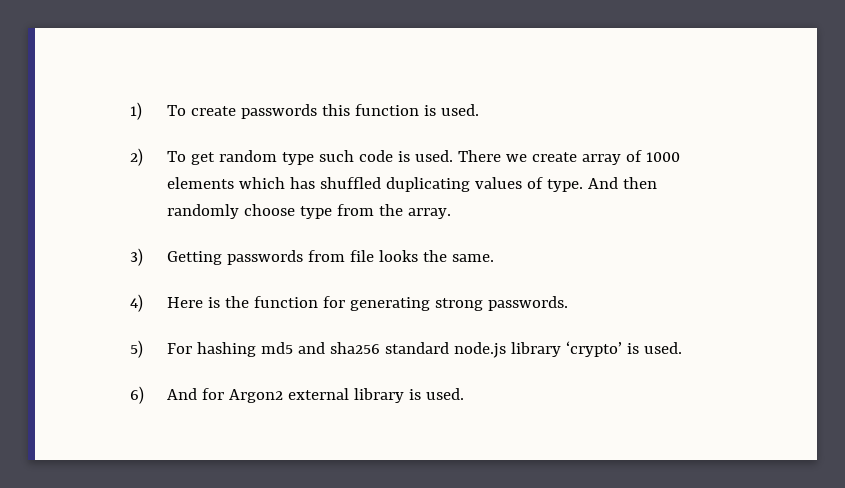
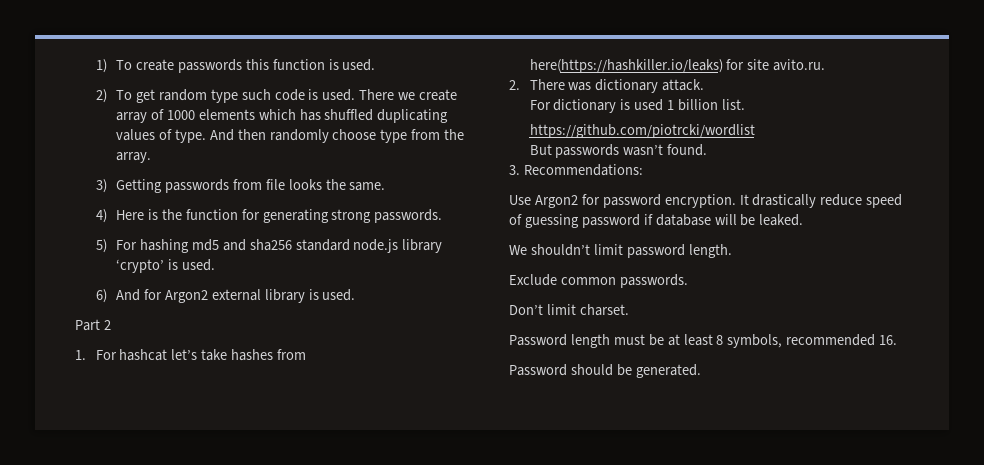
+ Part 2
+ 1. For hashcat let’s take hashes from here(https://hashkiller.io/leaks) for site avito.ru.
+ 2. There was dictionary attack.
+ For dictionary is used 1 billion list.
+ https://github.com/piotrcki/wordlist
+ But passwords wasn’t found.
+ 3. Recommendations:
+ Use Argon2 for password encryption. It drastically reduce speed of guessing password if database will be leaked.
+ We shouldn’t limit password length.
+ Exclude common passwords.
+ Don’t limit charset.
+ Password length must be at least 8 symbols, recommended 16.
+ Password should be generated.

